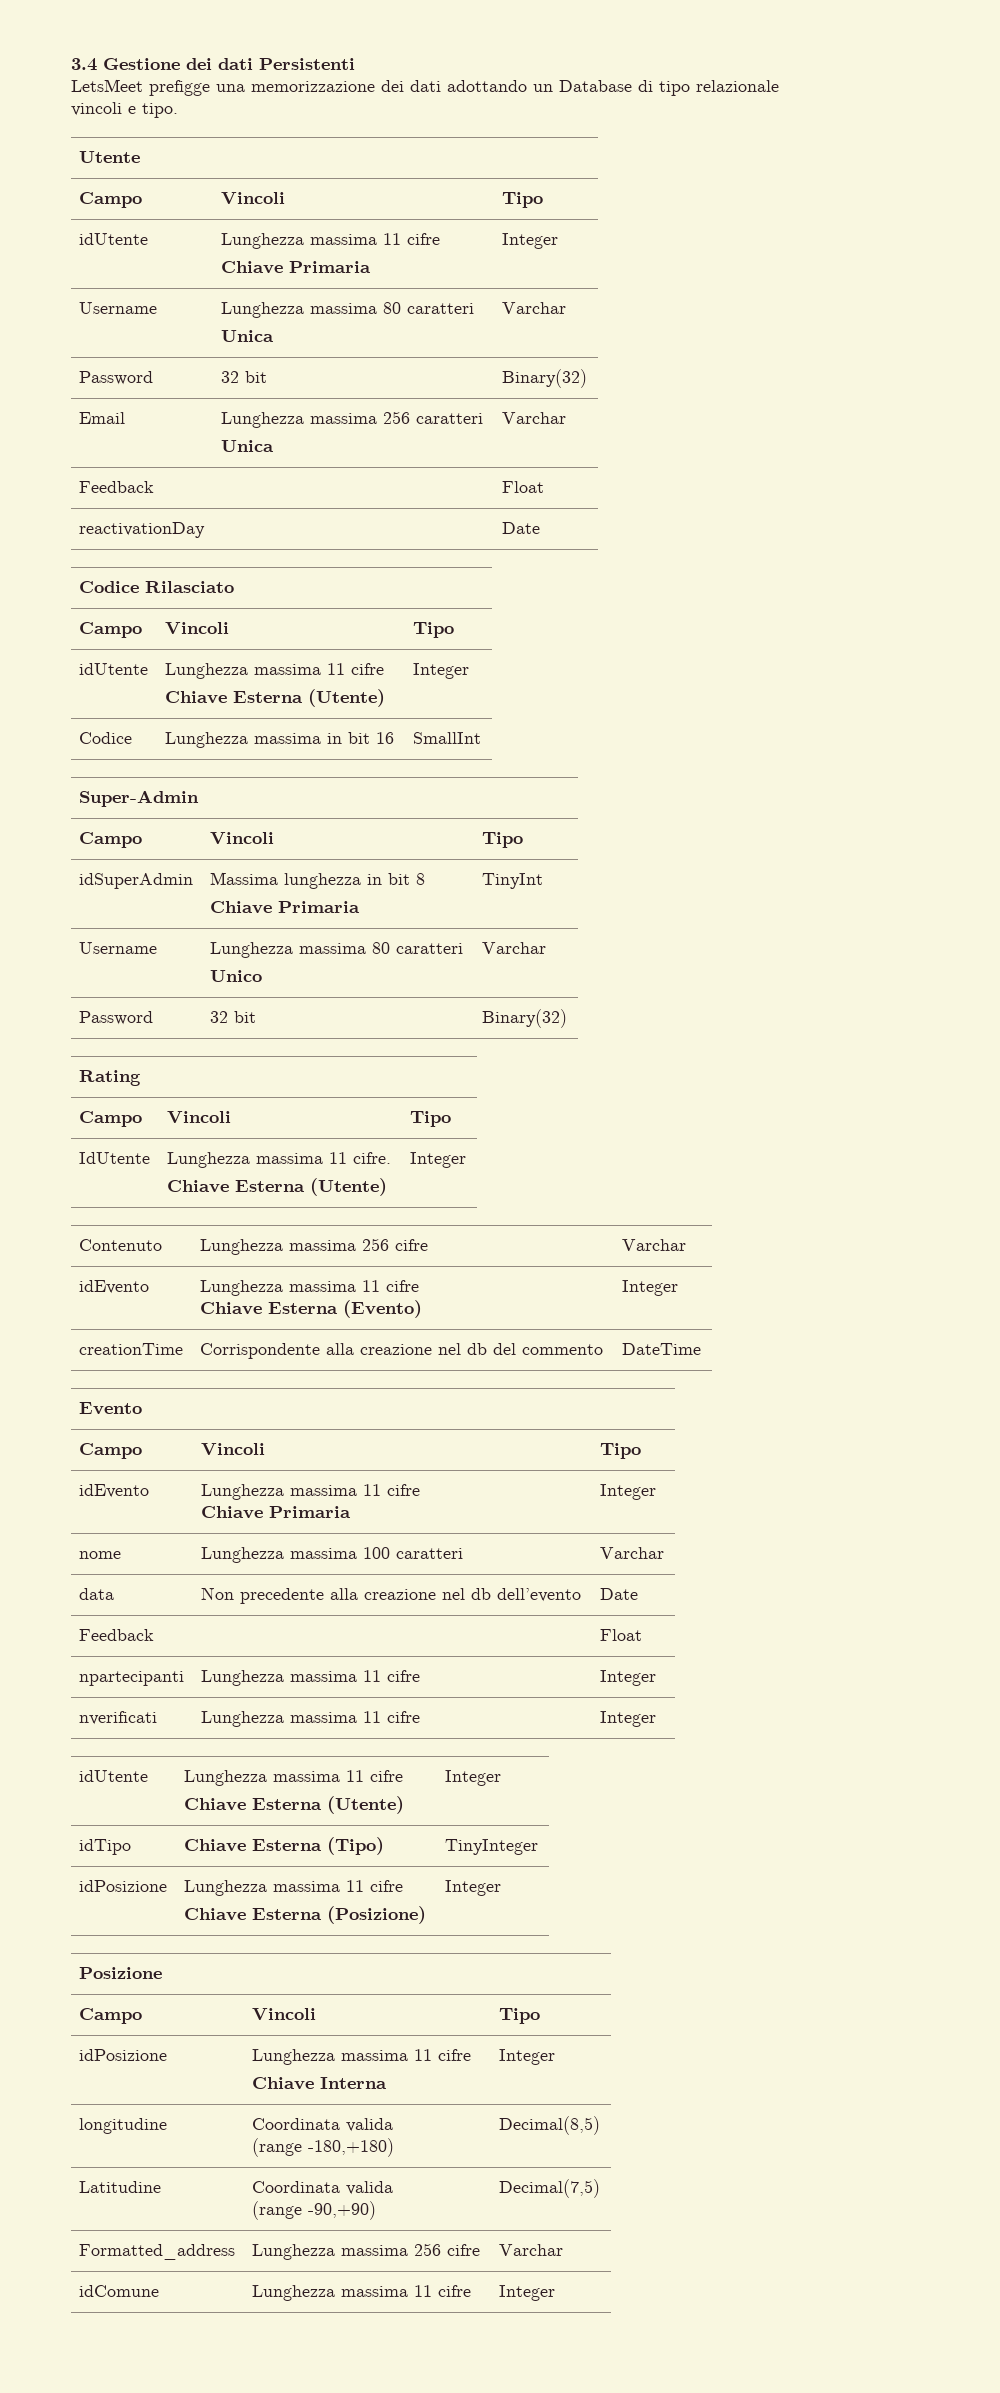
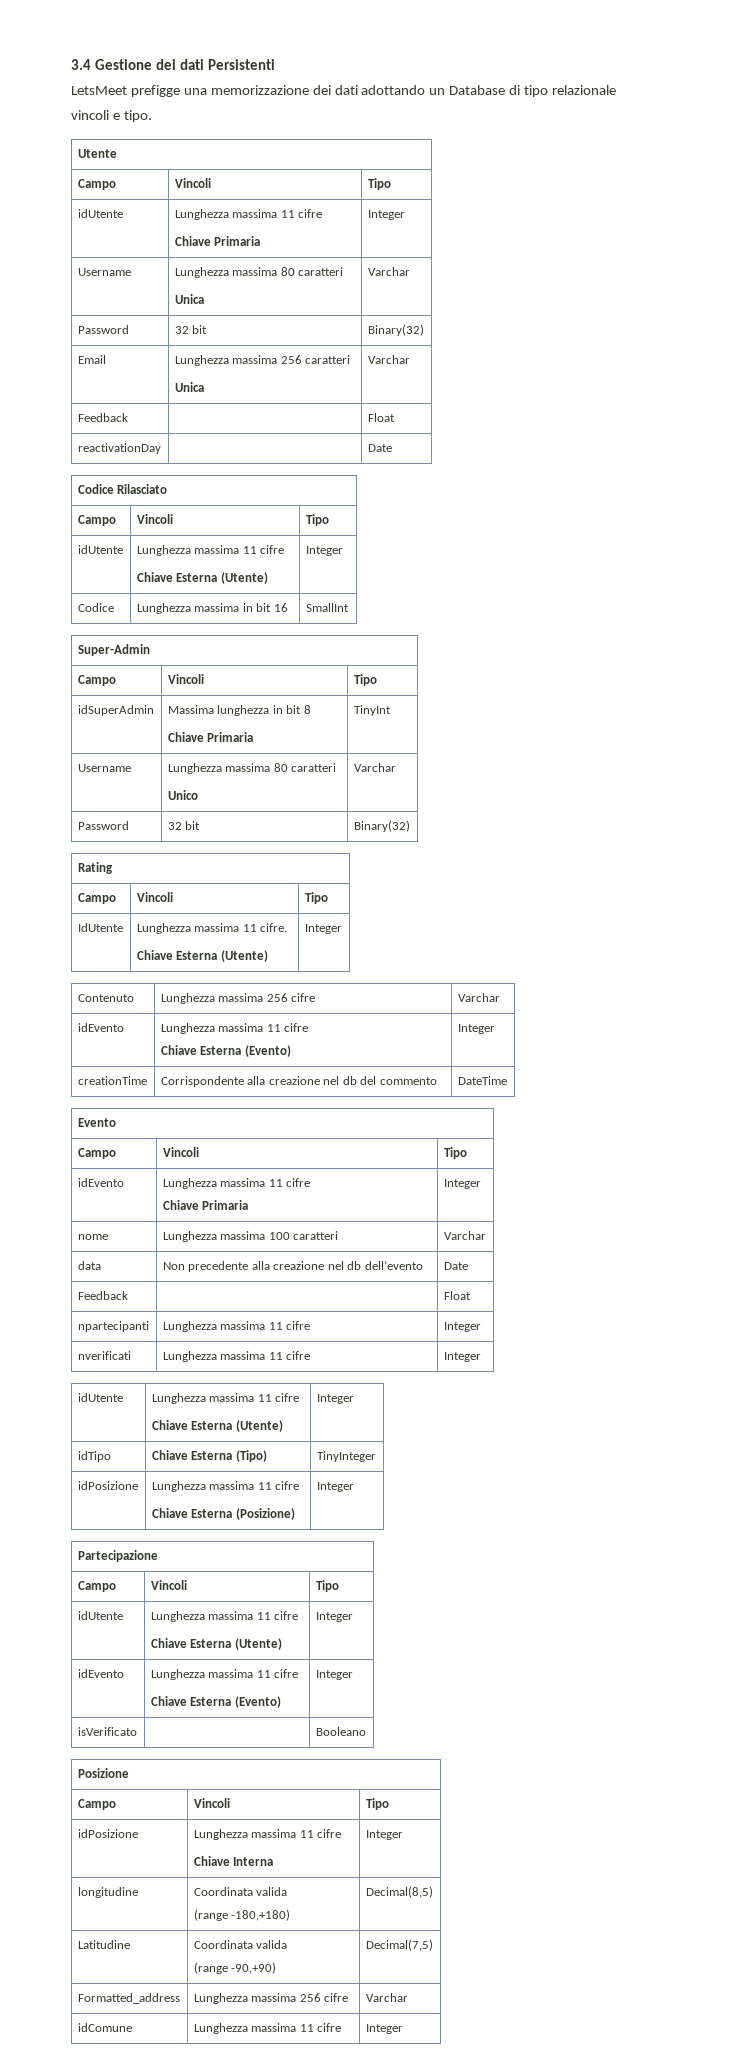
+ Partecipazione
+ Campo | Vincoli | Tipo
+ idUtente | Lunghezza massima 11 cifre
+ Chiave Esterna (Utente) | Integer
+ idEvento | Lunghezza massima 11 cifre
+ Chiave Esterna (Evento) | Integer
+ isVerificato | | Booleano

